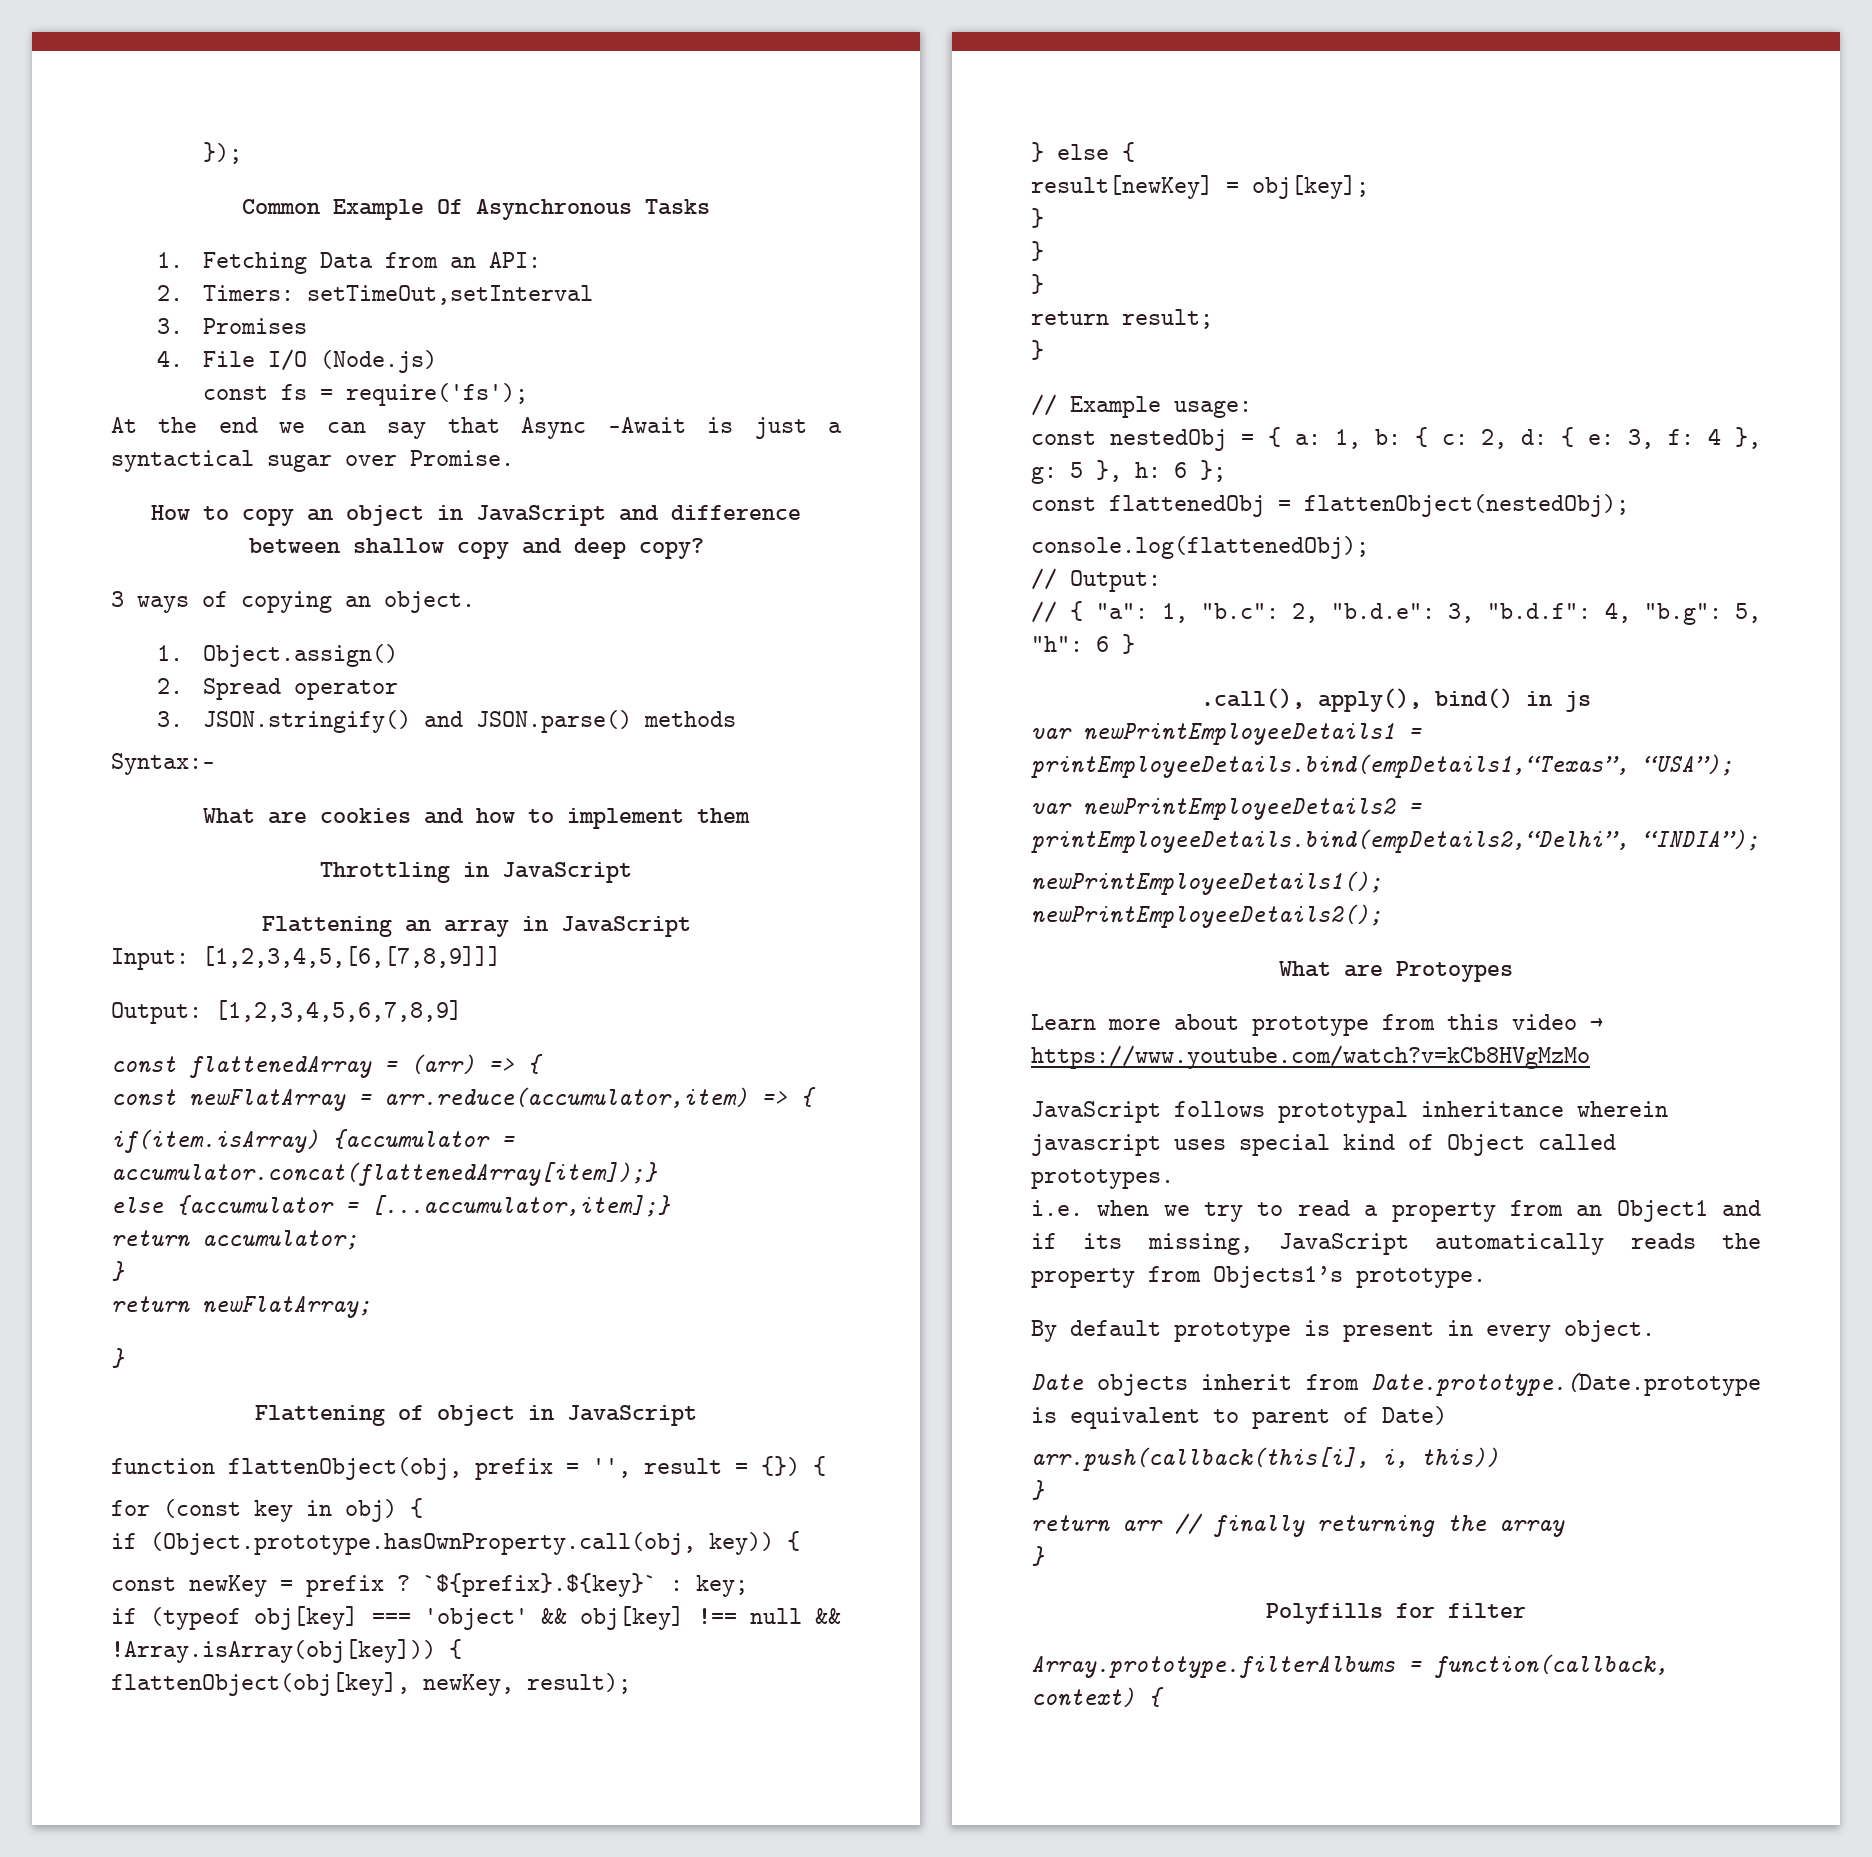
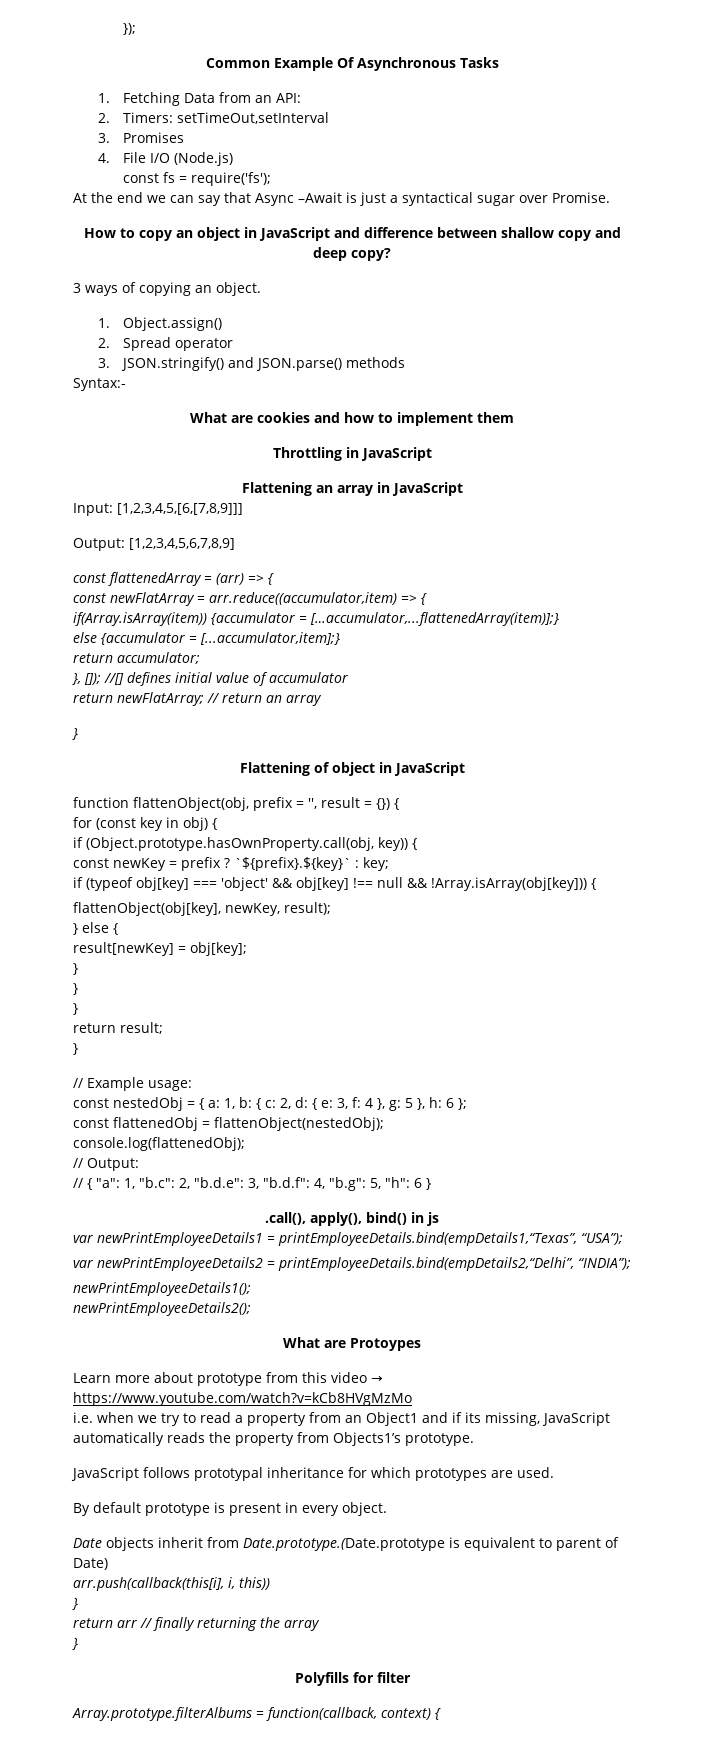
- const newFlatArray = arr.reduce(accumulator,item) => {
- if(item.isArray) {accumulator = accumulator.concat(flattenedArray[item]);}
+ const newFlatArray = arr.reduce((accumulator,item) => {
+ if(Array.isArray(item)) {accumulator = […accumulator,...flattenedArray(item)];}
  return accumulator;
- }
- return newFlatArray;
+ }, []); //[] defines initial value of accumulator
+ return newFlatArray; // return an array
- JavaScript follows prototypal inheritance wherein javascript uses special kind of Object called prototypes.
+ JavaScript follows prototypal inheritance for which prototypes are used.

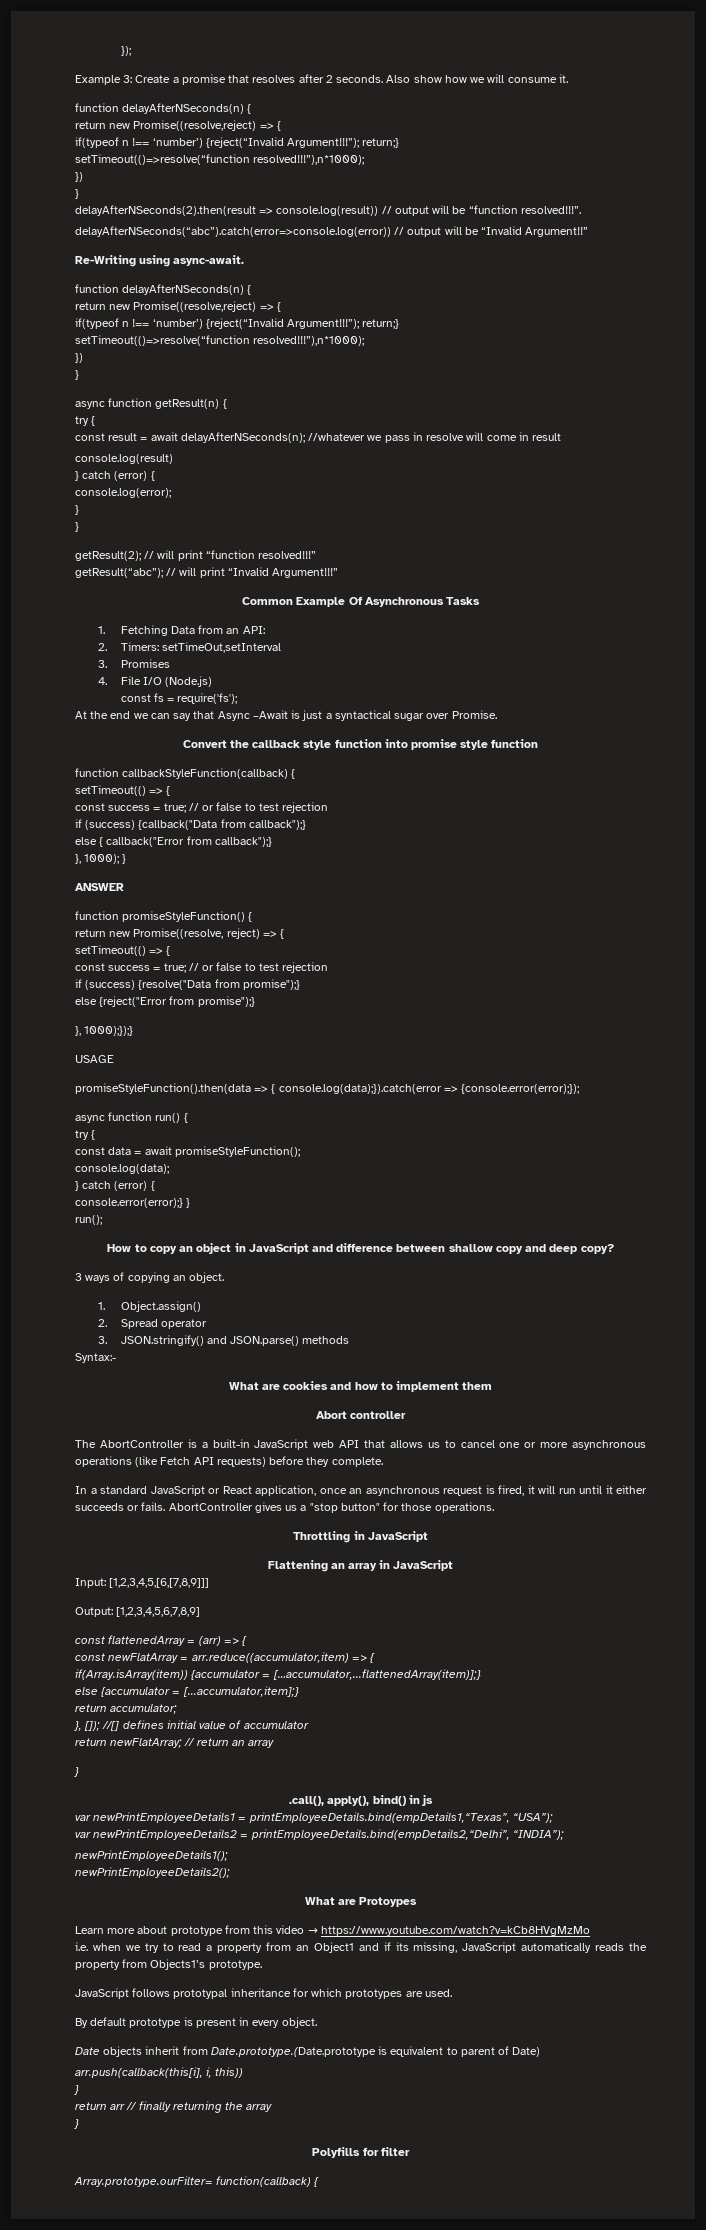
+ Example 3: Create a promise that resolves after 2 seconds. Also show how we will consume it.
+ function delayAfterNSeconds(n) {
+ return new Promise((resolve,reject) => {
+ if(typeof n !== ‘number’) {reject(“Invalid Argument!!!”); return;}
+ setTimeout(()=>resolve(“function resolved!!!”),n*1000);
+ })
+ }
+ delayAfterNSeconds(2).then(result => console.log(result)) // output will be “function resolved!!!”.
+ delayAfterNSeconds(“abc”).catch(error=>console.log(error)) // output will be “Invalid Argument!!”
+ Re-Writing using async-await.
+ function delayAfterNSeconds(n) {
+ return new Promise((resolve,reject) => {
+ if(typeof n !== ‘number’) {reject(“Invalid Argument!!!”); return;}
+ setTimeout(()=>resolve(“function resolved!!!”),n*1000);
+ })
+ }
+ async function getResult(n) {
+ try {
+ const result = await delayAfterNSeconds(n); //whatever we pass in resolve will come in result
+ console.log(result)
+ } catch (error) {
+ console.log(error);
+ }
+ }
+ getResult(2); // will print “function resolved!!!”
+ getResult(“abc”); // will print “Invalid Argument!!!”
+ Convert the callback style function into promise style function
+ function callbackStyleFunction(callback) {
+ setTimeout(() => {
+ const success = true; // or false to test rejection
+ if (success) {callback("Data from callback");}
+ else { callback("Error from callback");}
+ }, 1000); }
+ ANSWER
+ function promiseStyleFunction() {
+ return new Promise((resolve, reject) => {
+ setTimeout(() => {
+ const success = true; // or false to test rejection
+ if (success) {resolve("Data from promise");}
+ else {reject("Error from promise");}
+ }, 1000);});}
+ USAGE
+ promiseStyleFunction().then(data => { console.log(data);}).catch(error => {console.error(error);});
+ async function run() {
+ try {
+ const data = await promiseStyleFunction();
+ console.log(data);
+ } catch (error) {
+ console.error(error);} }
+ run();
+ Abort controller
+ The AbortController is a built-in JavaScript web API that allows us to cancel one or more asynchronous operations (like Fetch API requests) before they complete.
+ In a standard JavaScript or React application, once an asynchronous request is fired, it will run until it either succeeds or fails. AbortController gives us a "stop button" for those operations.
- Flattening of object in JavaScript
- function flattenObject(obj, prefix = '', result = {}) {
- for (const key in obj) {
- if (Object.prototype.hasOwnProperty.call(obj, key)) {
- const newKey = prefix ? `${prefix}.${key}` : key;
- if (typeof obj[key] === 'object' && obj[key] !== null && !Array.isArray(obj[key])) {
- flattenObject(obj[key], newKey, result);
- } else {
- result[newKey] = obj[key];
- }
- }
- }
- return result;
- }
- // Example usage:
- const nestedObj = { a: 1, b: { c: 2, d: { e: 3, f: 4 }, g: 5 }, h: 6 };
- const flattenedObj = flattenObject(nestedObj);
- console.log(flattenedObj);
- // Output:
- // { "a": 1, "b.c": 2, "b.d.e": 3, "b.d.f": 4, "b.g": 5, "h": 6 }
- Array.prototype.filterAlbums = function(callback, context) {
+ Array.prototype.ourFilter= function(callback) {

